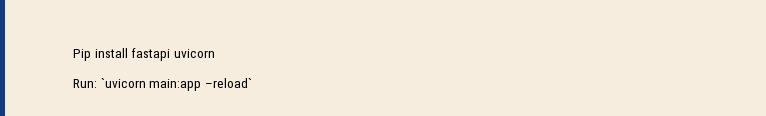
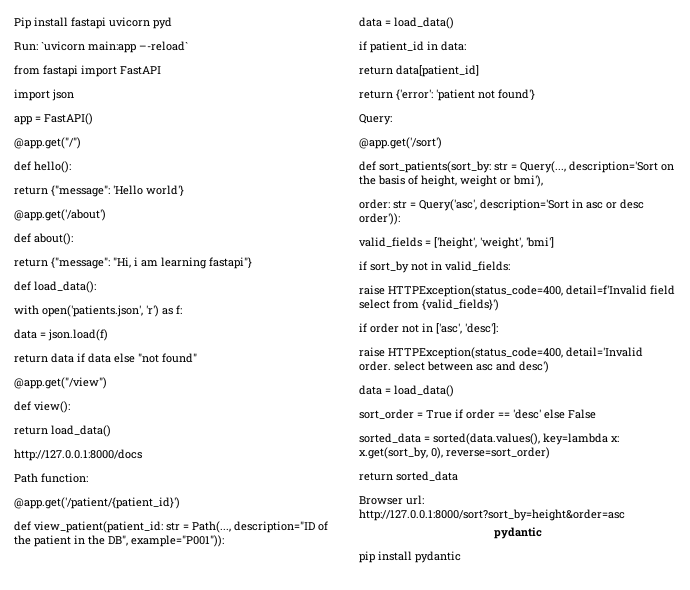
- Pip install fastapi uvicorn
+ Pip install fastapi uvicorn pyd
- Run: `uvicorn main:app –reload`
+ Run: `uvicorn main:app –-reload`
+ from fastapi import FastAPI
+ import json
+ app = FastAPI()
+ @app.get("/")
+ def hello():
+ return {"message": 'Hello world'}
+ @app.get('/about')
+ def about():
+ return {"message": "Hi, i am learning fastapi"}
+ def load_data():
+ with open('patients.json', 'r') as f:
+ data = json.load(f)
+ return data if data else "not found"
+ @app.get("/view")
+ def view():
+ return load_data()
+ http://127.0.0.1:8000/docs
+ Path function:
+ @app.get('/patient/{patient_id}')
+ def view_patient(patient_id: str = Path(..., description="ID of the patient in the DB", example="P001")):
+ data = load_data()
+ if patient_id in data:
+ return data[patient_id]
+ return {'error': 'patient not found'}
+ Query:
+ @app.get('/sort')
+ def sort_patients(sort_by: str = Query(..., description='Sort on the basis of height, weight or bmi'),
+ order: str = Query('asc', description='Sort in asc or desc order')):
+ valid_fields = ['height', 'weight', 'bmi']
+ if sort_by not in valid_fields:
+ raise HTTPException(status_code=400, detail=f'Invalid field select from {valid_fields}')
+ if order not in ['asc', 'desc']:
+ raise HTTPException(status_code=400, detail='Invalid order. select between asc and desc')
+ data = load_data()
+ sort_order = True if order == 'desc' else False
+ sorted_data = sorted(data.values(), key=lambda x: x.get(sort_by, 0), reverse=sort_order)
+ return sorted_data
+ Browser url: http://127.0.0.1:8000/sort?sort_by=height&order=asc
+ pydantic
+ pip install pydantic

